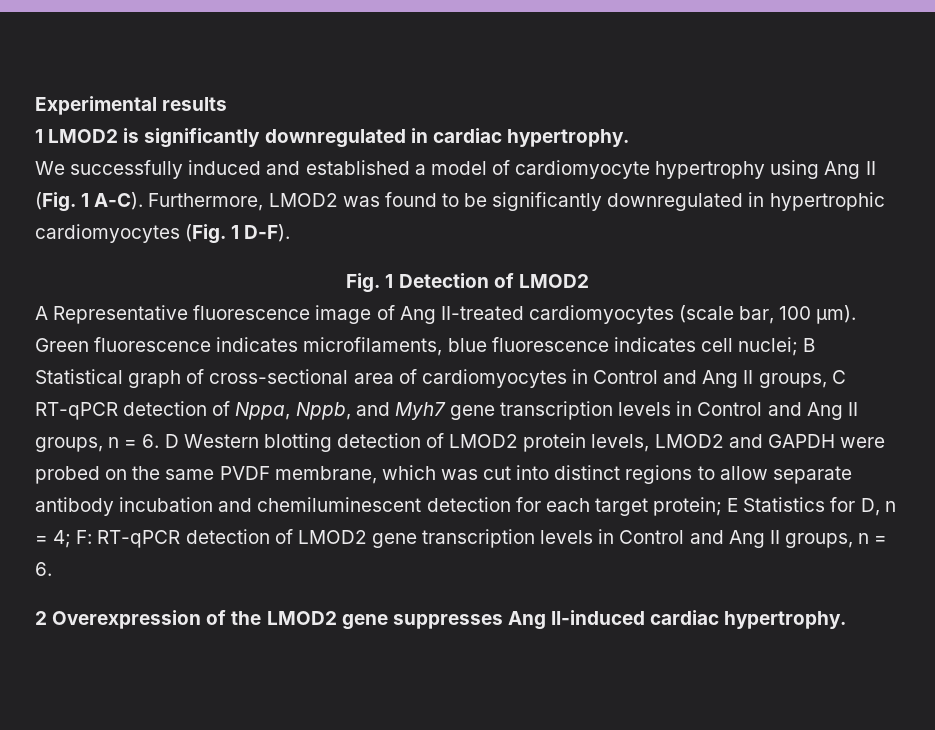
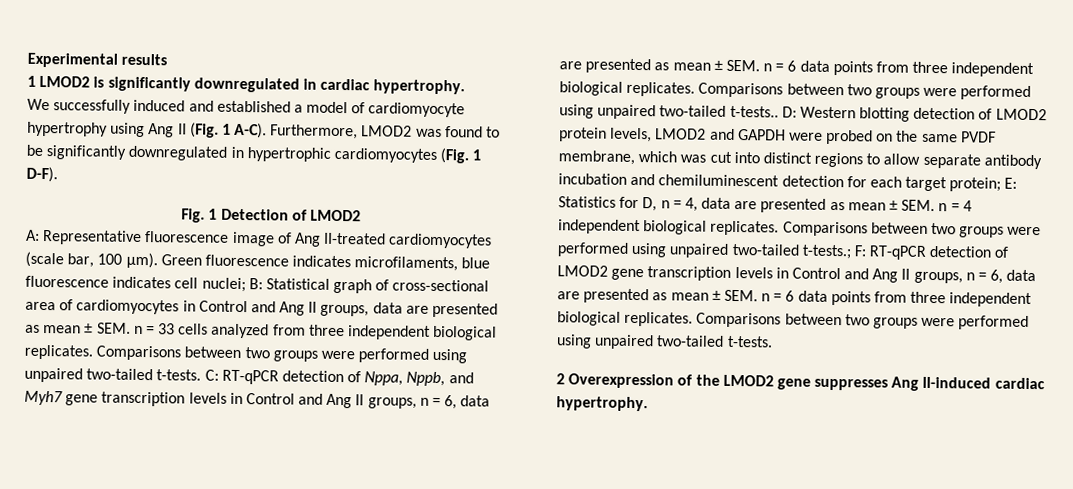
- A Representative fluorescence image of Ang II-treated cardiomyocytes (scale bar, 100 µm).
+ A: Representative fluorescence image of Ang II-treated cardiomyocytes (scale bar, 100 µm).
- B Statistical graph of cross-sectional area of cardiomyocytes in Control and Ang II groups, C RT-qPCR detection of Nppa, Nppb, and Myh7 gene transcription levels in Control and Ang II groups, n = 6. D Western blotting detection of LMOD2 protein levels, LMOD2 and GAPDH were probed on the same PVDF membrane, which was cut into distinct regions to allow separate antibody incubation and chemiluminescent detection for each target protein;
+ B: Statistical graph of cross-sectional area of cardiomyocytes in Control and Ang II groups, data are presented as mean ± SEM. n = 33 cells analyzed from three independent biological replicates. Comparisons between two groups were performed using unpaired two-tailed t-tests. C: RT-qPCR detection of Nppa, Nppb, and Myh7 gene transcription levels in Control and Ang II groups, n = 6, data are presented as mean ± SEM. n = 6 data points from three independent biological replicates. Comparisons between two groups were performed using unpaired two-tailed t-tests.. D: Western blotting detection of LMOD2 protein levels, LMOD2 and GAPDH were probed on the same PVDF membrane, which was cut into distinct regions to allow separate antibody incubation and chemiluminescent detection for each target protein;
- E Statistics for D, n = 4;
+ E: Statistics for D, n = 4, data are presented as mean ± SEM. n = 4 independent biological replicates. Comparisons between two groups were performed using unpaired two-tailed t-tests.;
- RT-qPCR detection of LMOD2 gene transcription levels in Control and Ang II groups, n = 6.
+ RT-qPCR detection of LMOD2 gene transcription levels in Control and Ang II groups, n = 6, data are presented as mean ± SEM. n = 6 data points from three independent biological replicates. Comparisons between two groups were performed using unpaired two-tailed t-tests.

